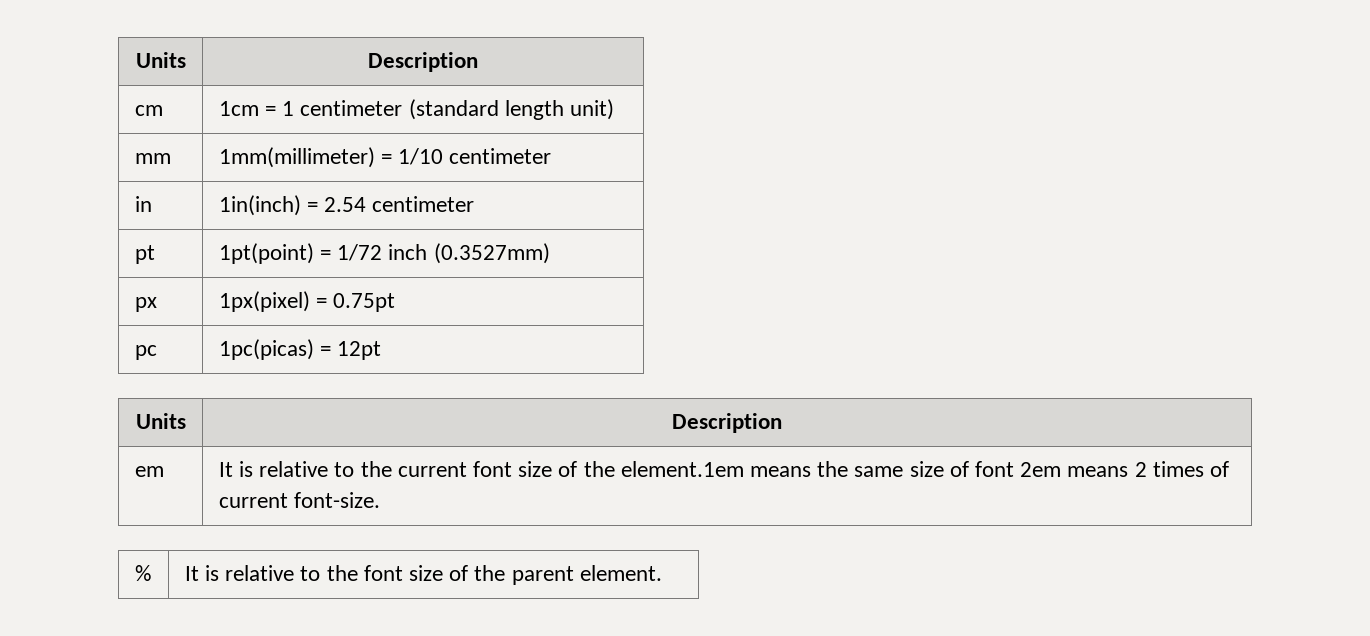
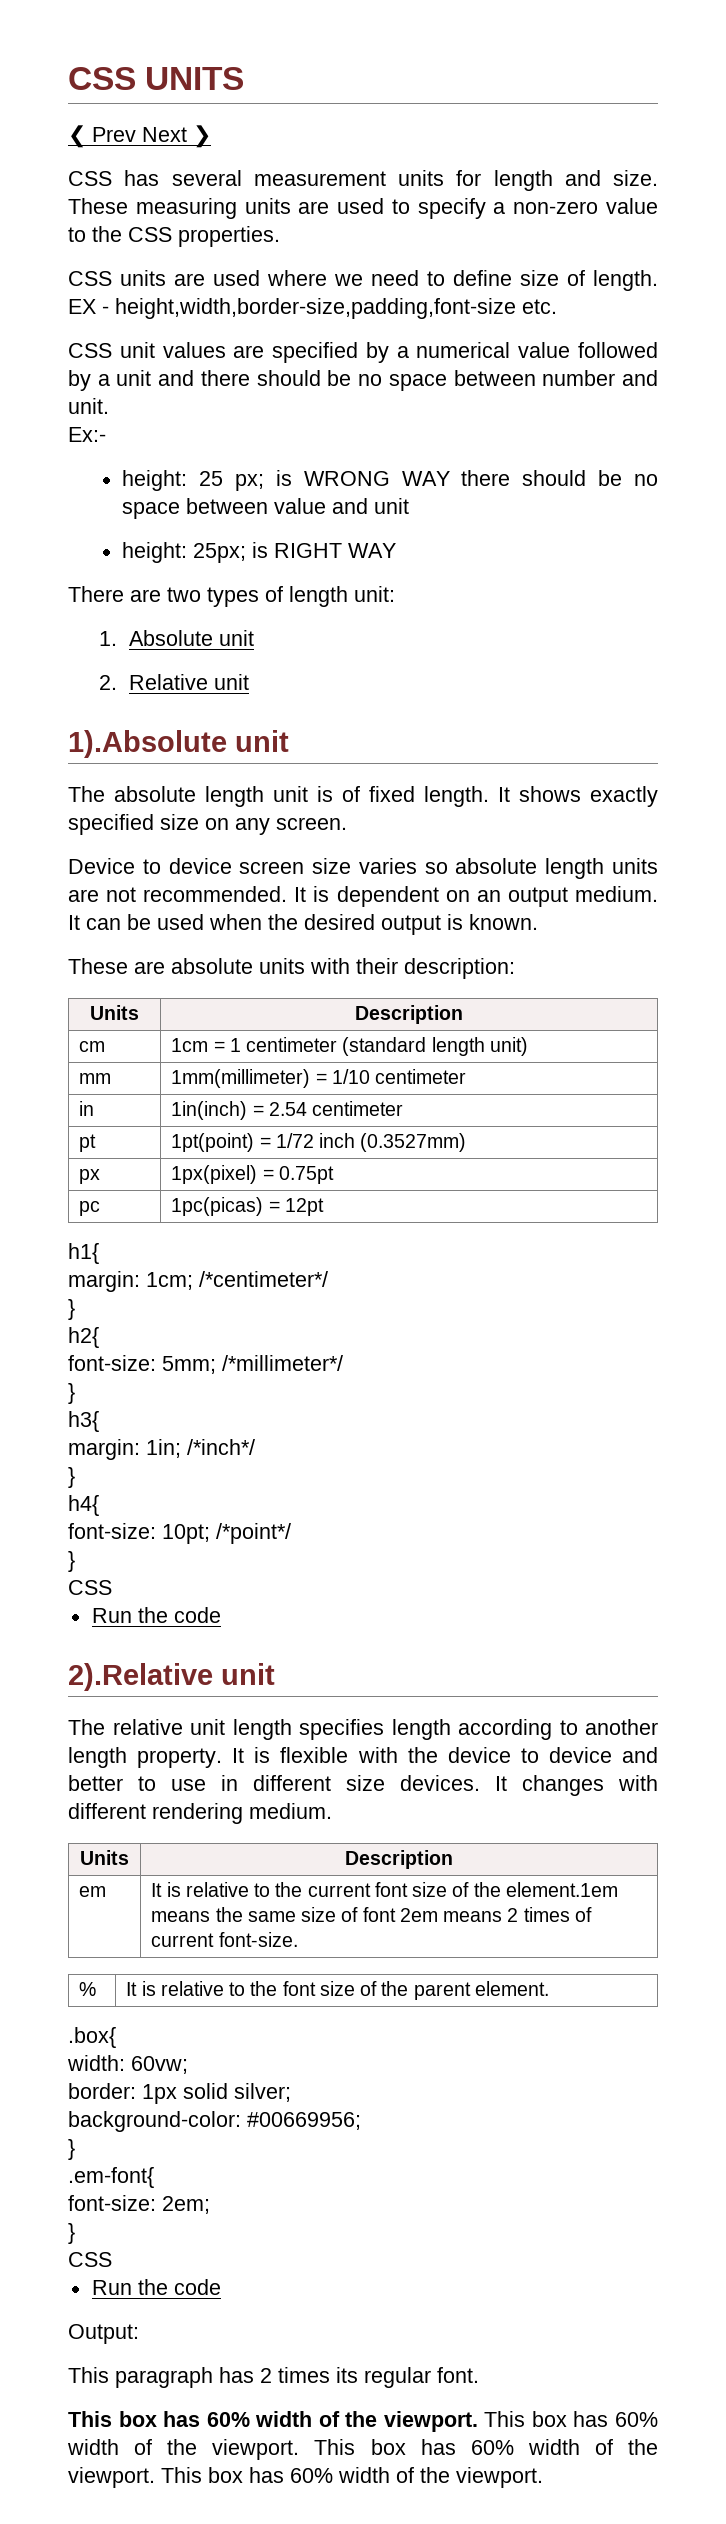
+ CSS UNITS
+ ❮ Prev Next ❯
+ CSS has several measurement units for length and size. These measuring units are used to specify a non-zero value to the CSS properties.
+ CSS units are used where we need to define size of length. EX - height,width,border-size,padding,font-size etc.
+ CSS unit values are specified by a numerical value followed by a unit and there should be no space between number and unit.
+ Ex:-
+ height: 25 px; is WRONG WAY there should be no space between value and unit
+ height: 25px; is RIGHT WAY
+ There are two types of length unit:
+ 1. Absolute unit
+ 2. Relative unit
+ 1).Absolute unit
+ The absolute length unit is of fixed length. It shows exactly specified size on any screen.
+ Device to device screen size varies so absolute length units are not recommended. It is dependent on an output medium. It can be used when the desired output is known.
+ These are absolute units with their description:
+ h1{
+ margin: 1cm; /*centimeter*/
+ }
+ h2{
+ font-size: 5mm; /*millimeter*/
+ }
+ h3{
+ margin: 1in; /*inch*/
+ }
+ h4{
+ font-size: 10pt; /*point*/
+ }
+ CSS
+ Run the code
+ 2).Relative unit
+ The relative unit length specifies length according to another length property. It is flexible with the device to device and better to use in different size devices. It changes with different rendering medium.
+ .box{
+ width: 60vw;
+ border: 1px solid silver;
+ background-color: #00669956;
+ }
+ .em-font{
+ font-size: 2em;
+ }
+ CSS
+ Run the code
+ Output:
+ This paragraph has 2 times its regular font.
+ This box has 60% width of the viewport. This box has 60% width of the viewport. This box has 60% width of the viewport. This box has 60% width of the viewport.

